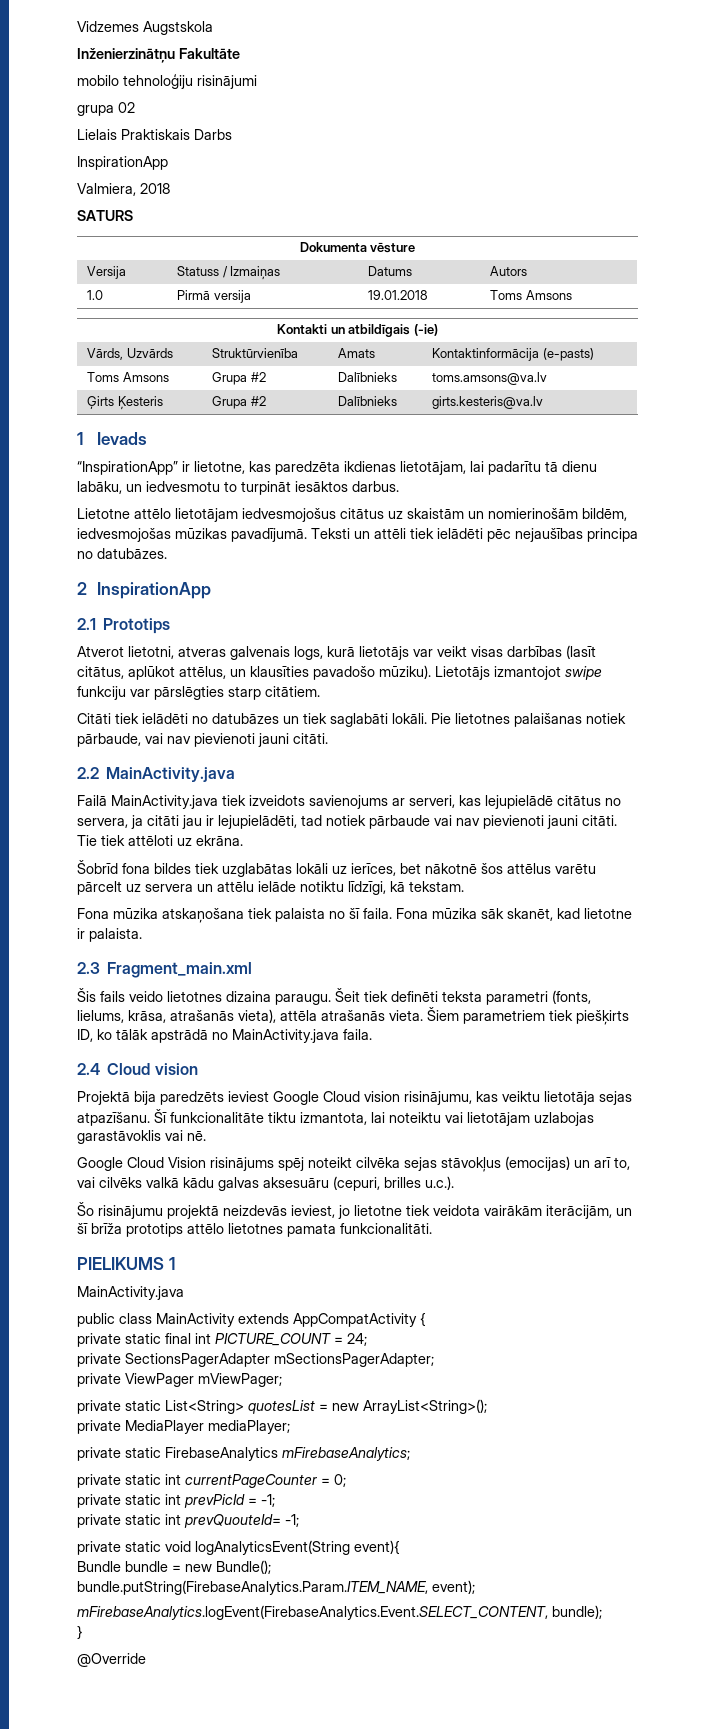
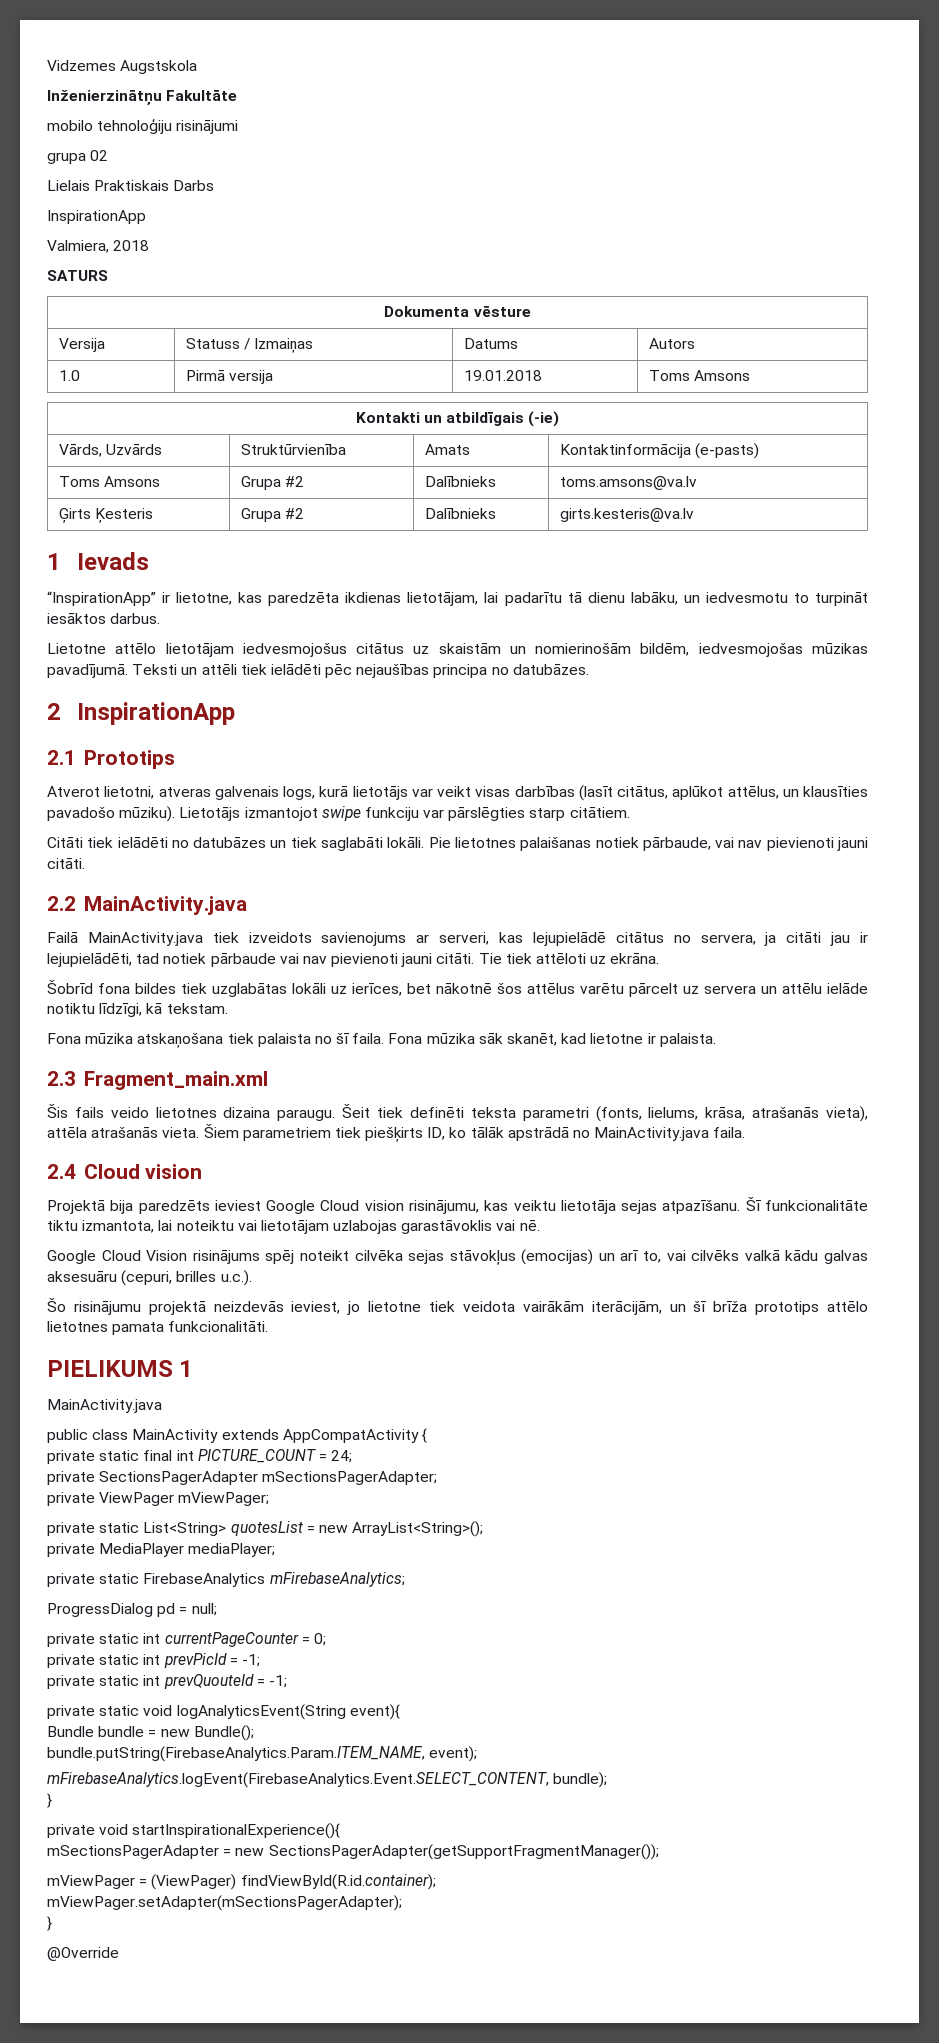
+ ProgressDialog pd = null;
- private static int prevQuouteId= -1;
+ private static int prevQuouteId = -1;
+ private void startInspirationalExperience(){
+ mSectionsPagerAdapter = new SectionsPagerAdapter(getSupportFragmentManager());
+ mViewPager = (ViewPager) findViewById(R.id.container);
+ mViewPager.setAdapter(mSectionsPagerAdapter);
+ }

